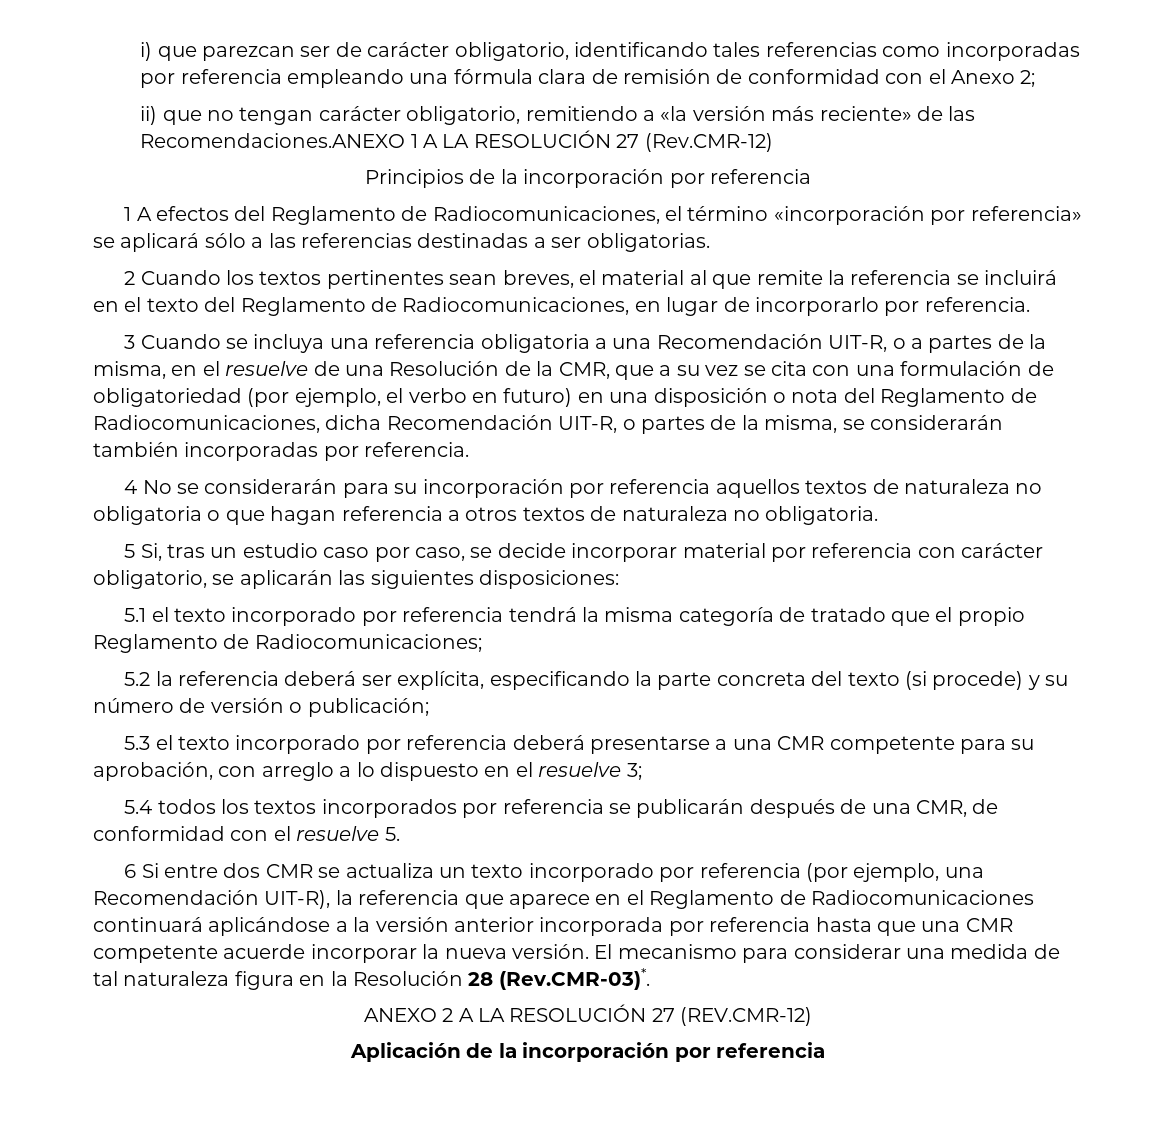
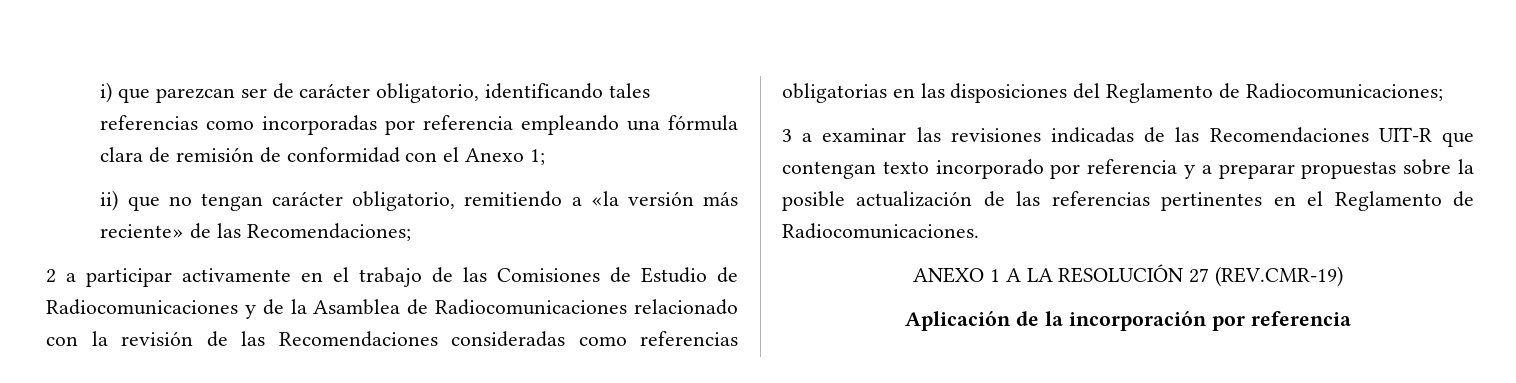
- i) que parezcan ser de carácter obligatorio, identificando tales referencias como incorporadas por referencia empleando una fórmula clara de remisión de conformidad con el Anexo 2;
+ i) que parezcan ser de carácter obligatorio, identificando tales referencias como incorporadas por referencia empleando una fórmula clara de remisión de conformidad con el Anexo 1;
- ii) que no tengan carácter obligatorio, remitiendo a «la versión más reciente» de las Recomendaciones.ANEXO 1 A LA RESOLUCIÓN 27 (Rev.CMR-12)
- Principios de la incorporación por referencia
- 1 A efectos del Reglamento de Radiocomunicaciones, el término «incorporación por referencia» se aplicará sólo a las referencias destinadas a ser obligatorias.
- 2 Cuando los textos pertinentes sean breves, el material al que remite la referencia se incluirá en el texto del Reglamento de Radiocomunicaciones, en lugar de incorporarlo por referencia.
- 3 Cuando se incluya una referencia obligatoria a una Recomendación UIT-R, o a partes de la misma, en el resuelve de una Resolución de la CMR, que a su vez se cita con una formulación de obligatoriedad (por ejemplo, el verbo en futuro) en una disposición o nota del Reglamento de Radiocomunicaciones, dicha Recomendación UIT-R, o partes de la misma, se considerarán también incorporadas por referencia.
- 4 No se considerarán para su incorporación por referencia aquellos textos de naturaleza no obligatoria o que hagan referencia a otros textos de naturaleza no obligatoria.
- 5 Si, tras un estudio caso por caso, se decide incorporar material por referencia con carácter obligatorio, se aplicarán las siguientes disposiciones:
- 5.1 el texto incorporado por referencia tendrá la misma categoría de tratado que el propio Reglamento de Radiocomunicaciones;
- 5.2 la referencia deberá ser explícita, especificando la parte concreta del texto (si procede) y su número de versión o publicación;
- 5.3 el texto incorporado por referencia deberá presentarse a una CMR competente para su aprobación, con arreglo a lo dispuesto en el resuelve 3;
- 5.4 todos los textos incorporados por referencia se publicarán después de una CMR, de conformidad con el resuelve 5.
- 6 Si entre dos CMR se actualiza un texto incorporado por referencia (por ejemplo, una Recomendación UIT-R), la referencia que aparece en el Reglamento de Radiocomunicaciones continuará aplicándose a la versión anterior incorporada por referencia hasta que una CMR competente acuerde incorporar la nueva versión. El mecanismo para considerar una medida de tal naturaleza figura en la Resolución 28 (Rev.CMR-03)*.
- ANEXO 2 A LA RESOLUCIÓN 27 (REV.CMR-12)
+ ii) que no tengan carácter obligatorio, remitiendo a «la versión más reciente» de las Recomendaciones;
+ 2 a participar activamente en el trabajo de las Comisiones de Estudio de Radiocomunicaciones y de la Asamblea de Radiocomunicaciones relacionado con la revisión de las Recomendaciones consideradas como referencias obligatorias en las disposiciones del Reglamento de Radiocomunicaciones;
+ 3 a examinar las revisiones indicadas de las Recomendaciones UIT-R que contengan texto incorporado por referencia y a preparar propuestas sobre la posible actualización de las referencias pertinentes en el Reglamento de Radiocomunicaciones.
+ ANEXO 1 A LA RESOLUCIÓN 27 (REV.CMR-19)

